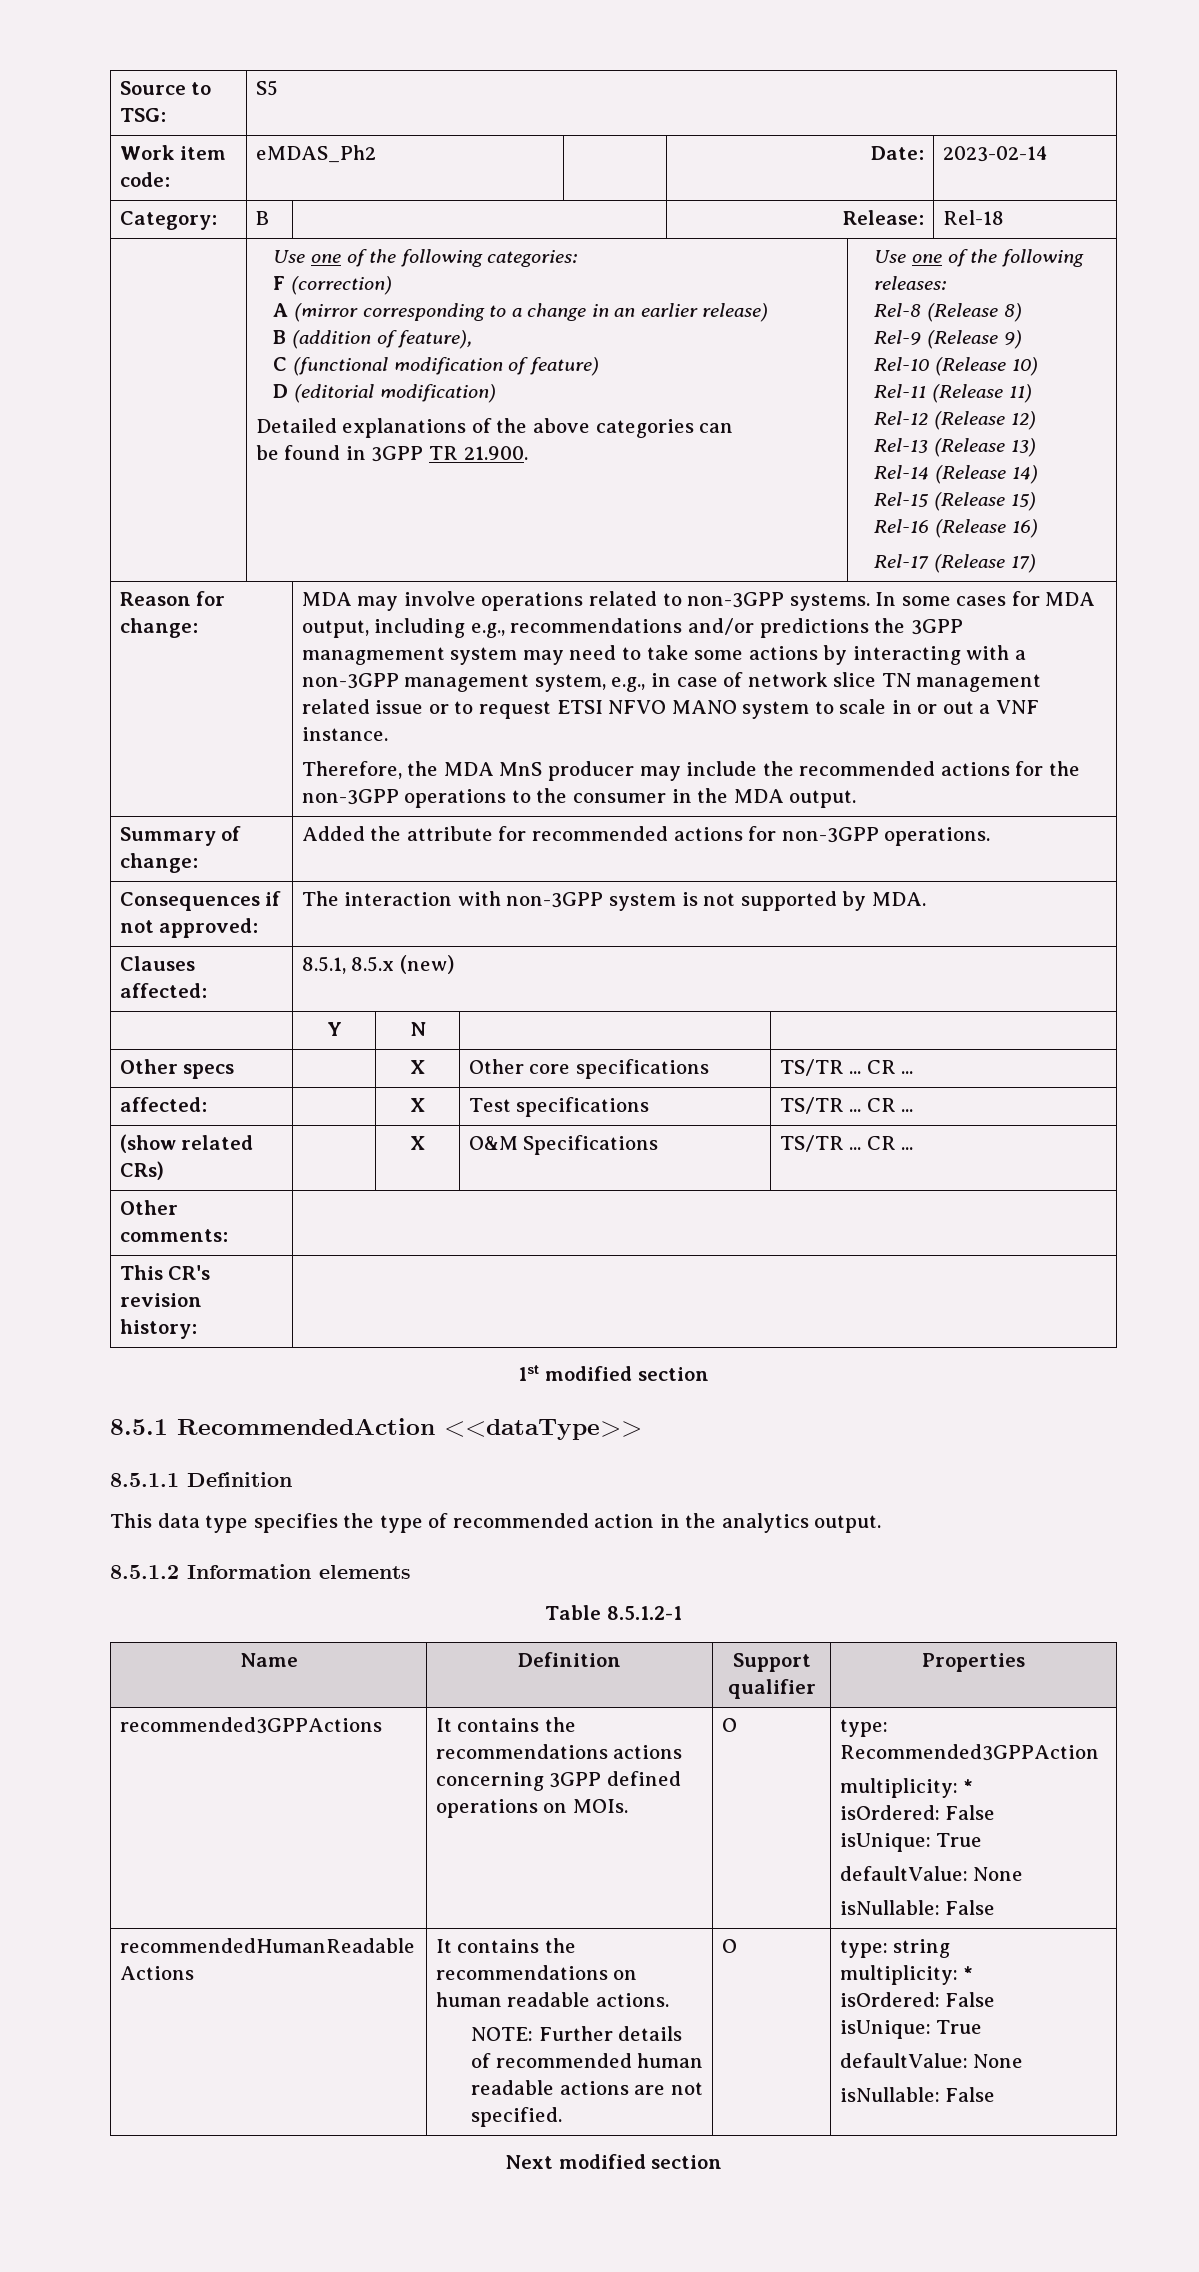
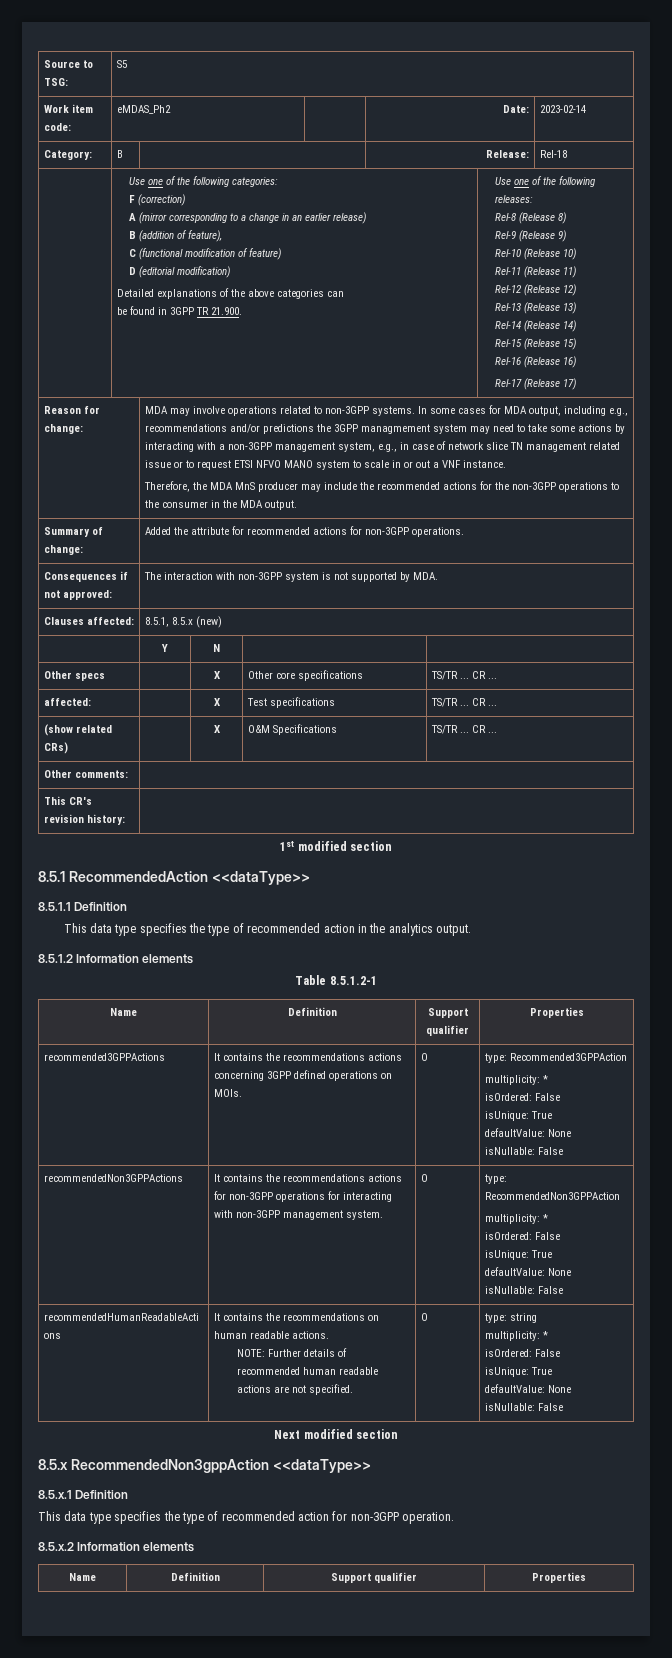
+ recommendedNon3GPPActions | It contains the recommendations actions for non-3GPP operations for interacting with non-3GPP management system. | O | type: RecommendedNon3GPPAction
+ multiplicity: *
+ isOrdered: False
+ isUnique: True
+ defaultValue: None
+ isNullable: False
+ 8.5.x RecommendedNon3gppAction <<dataType>>
+ 8.5.x.1 Definition
+ This data type specifies the type of recommended action for non-3GPP operation.
+ 8.5.x.2 Information elements
+ Name | Definition | Support qualifier | Properties

